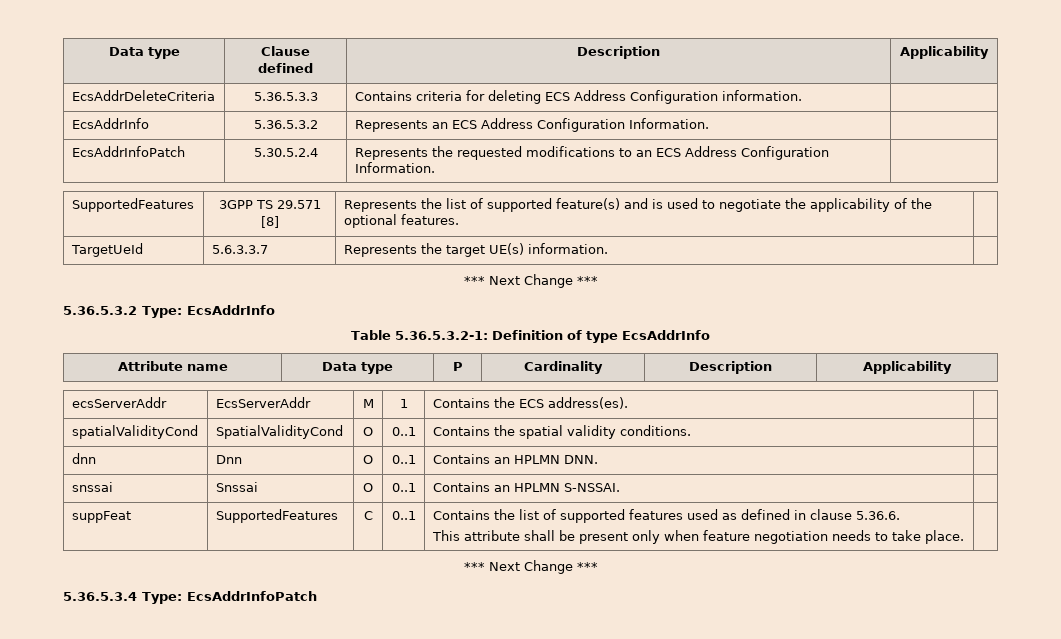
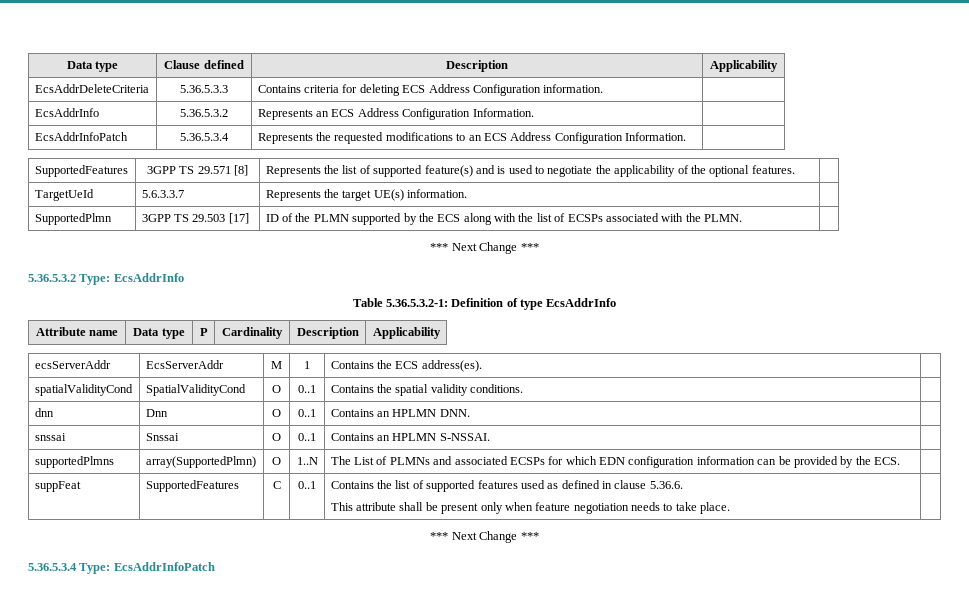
- EcsAddrInfoPatch | 5.30.5.2.4 | Represents the requested modifications to an ECS Address Configuration Information. |
+ EcsAddrInfoPatch | 5.36.5.3.4 | Represents the requested modifications to an ECS Address Configuration Information. |
+ SupportedPlmn | 3GPP TS 29.503 [17] | ID of the PLMN supported by the ECS along with the list of ECSPs associated with the PLMN. |
+ supportedPlmns | array(SupportedPlmn) | O | 1..N | The List of PLMNs and associated ECSPs for which EDN configuration information can be provided by the ECS. |

